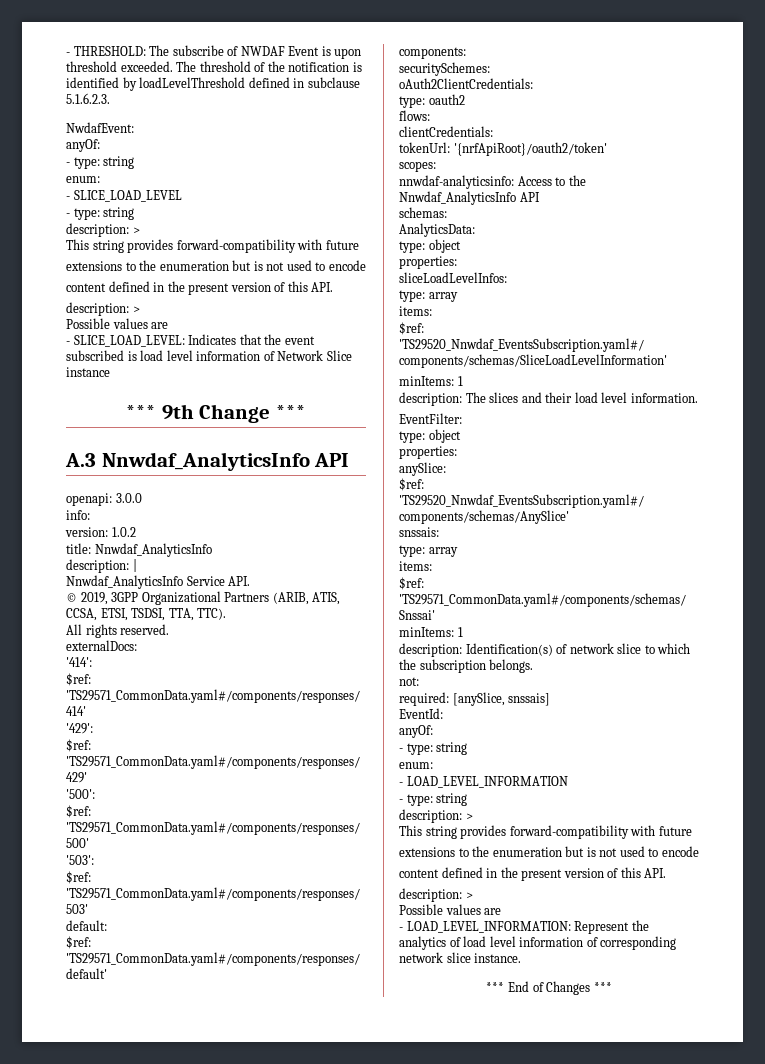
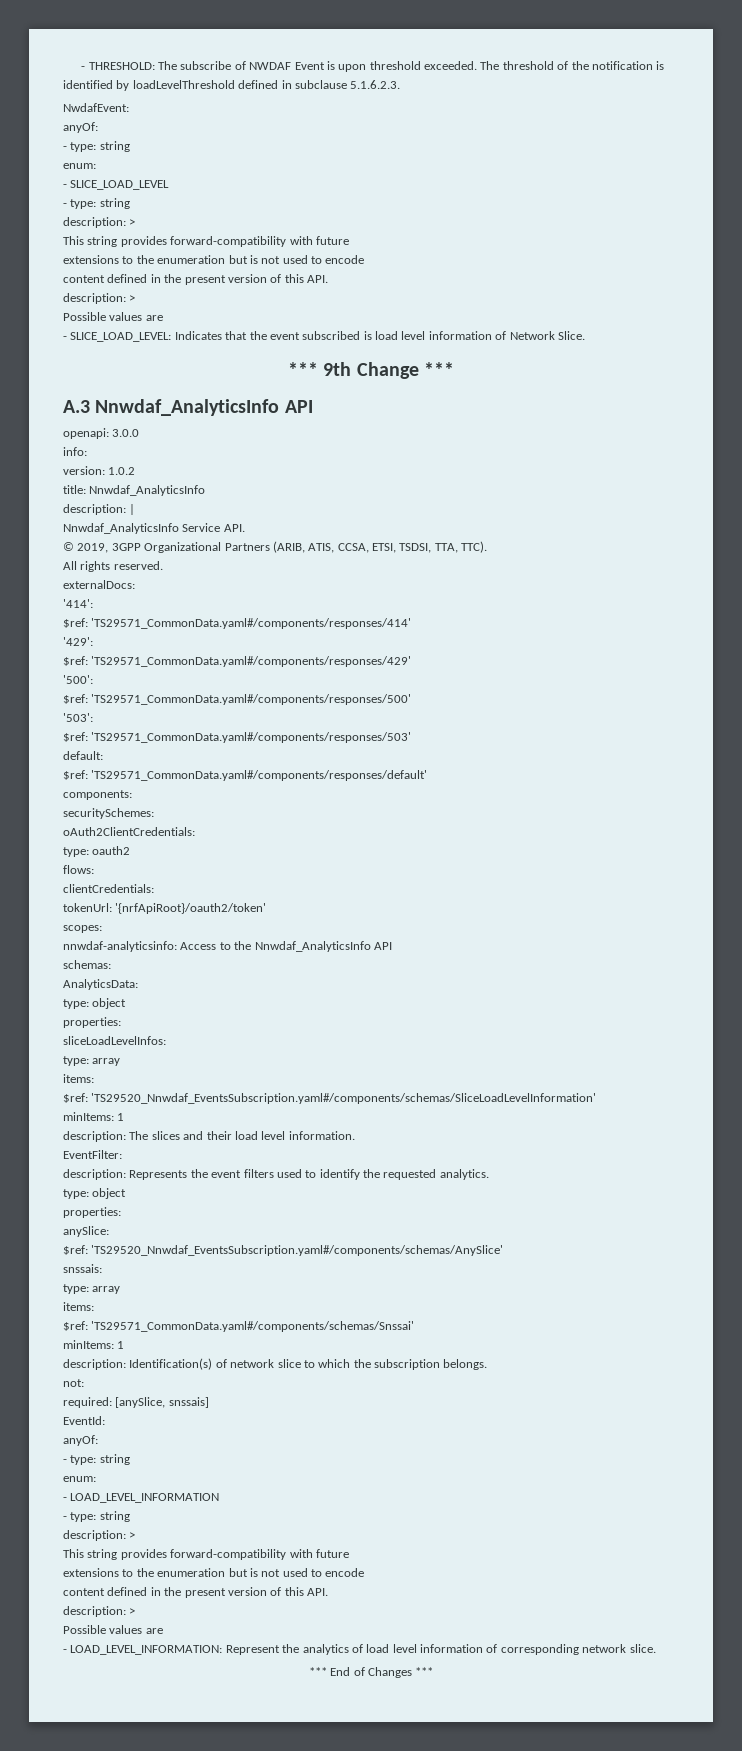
- - SLICE_LOAD_LEVEL: Indicates that the event subscribed is load level information of Network Slice instance
+ - SLICE_LOAD_LEVEL: Indicates that the event subscribed is load level information of Network Slice.
+ description: Represents the event filters used to identify the requested analytics.
- - LOAD_LEVEL_INFORMATION: Represent the analytics of load level information of corresponding network slice instance.
+ - LOAD_LEVEL_INFORMATION: Represent the analytics of load level information of corresponding network slice.

